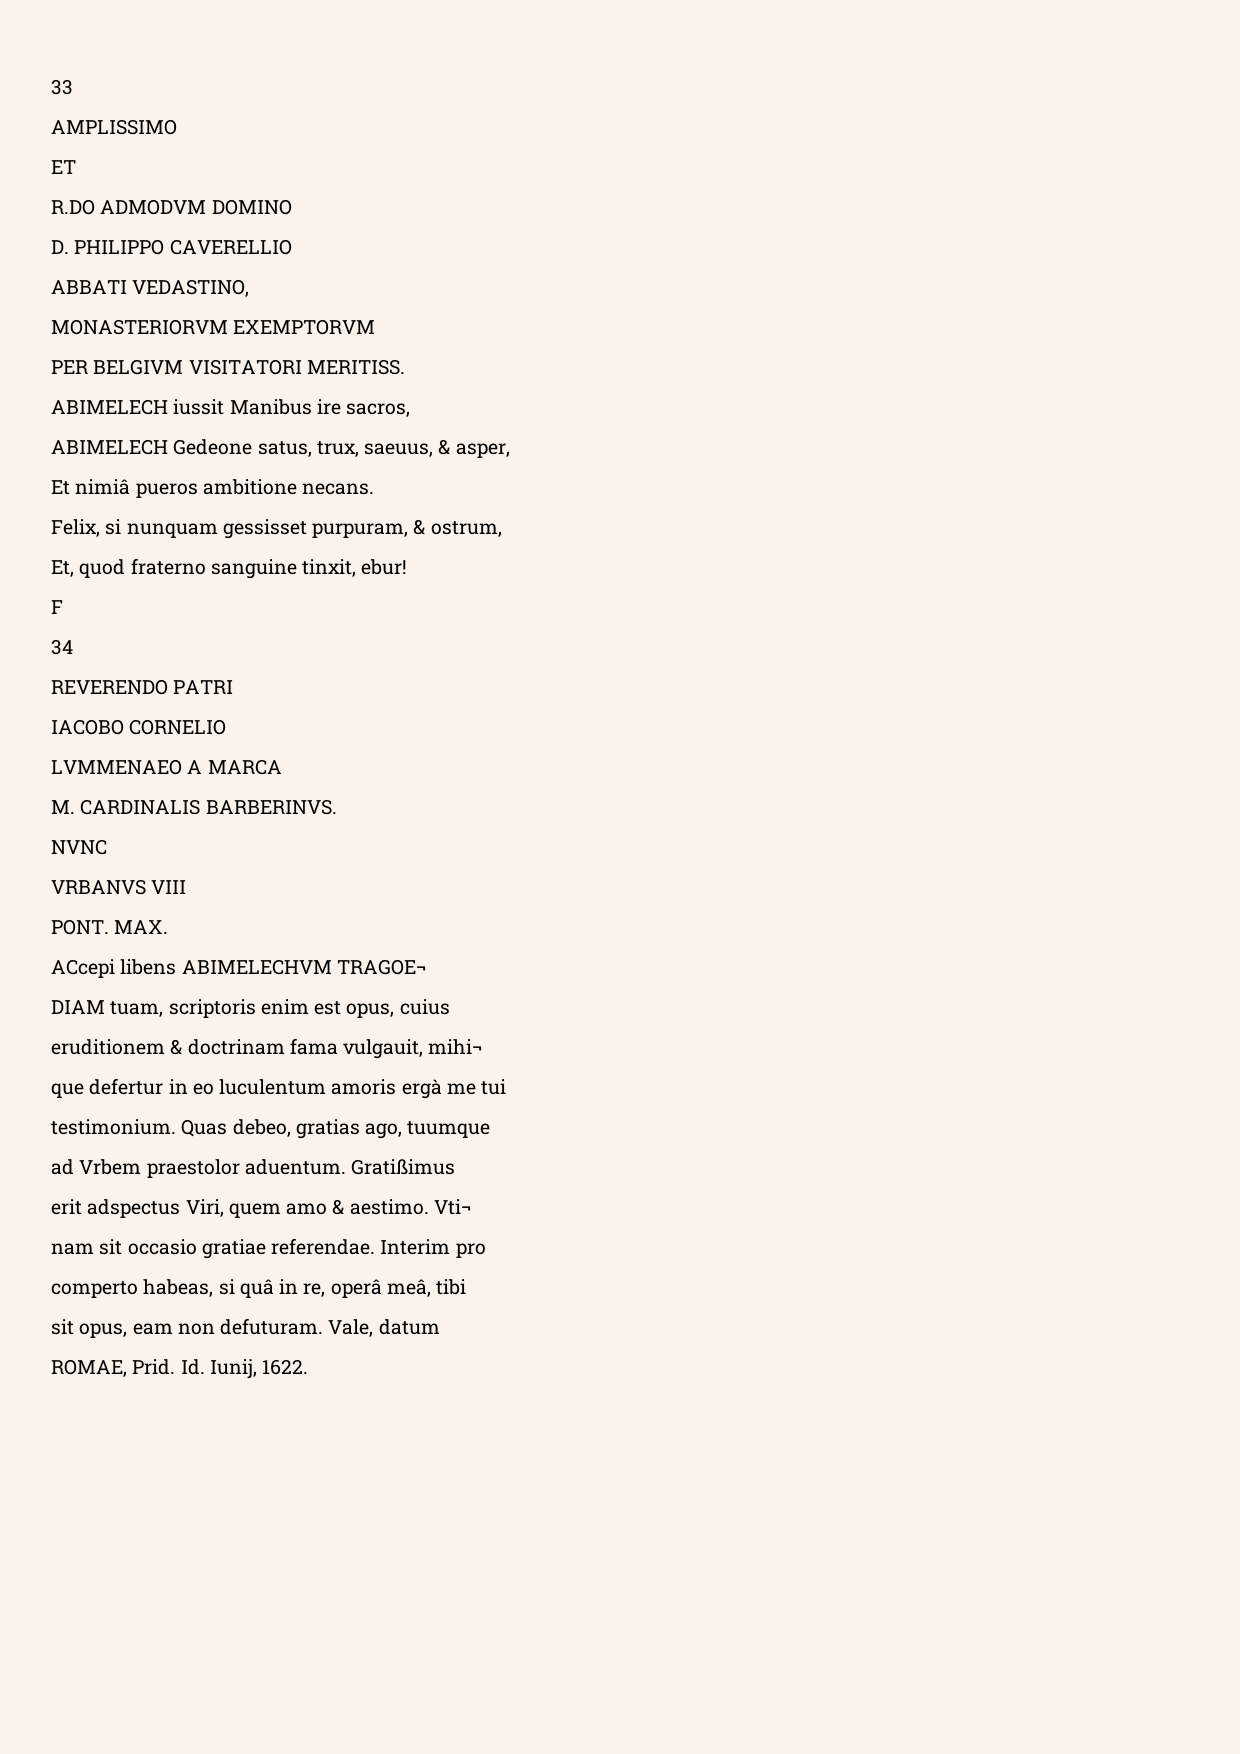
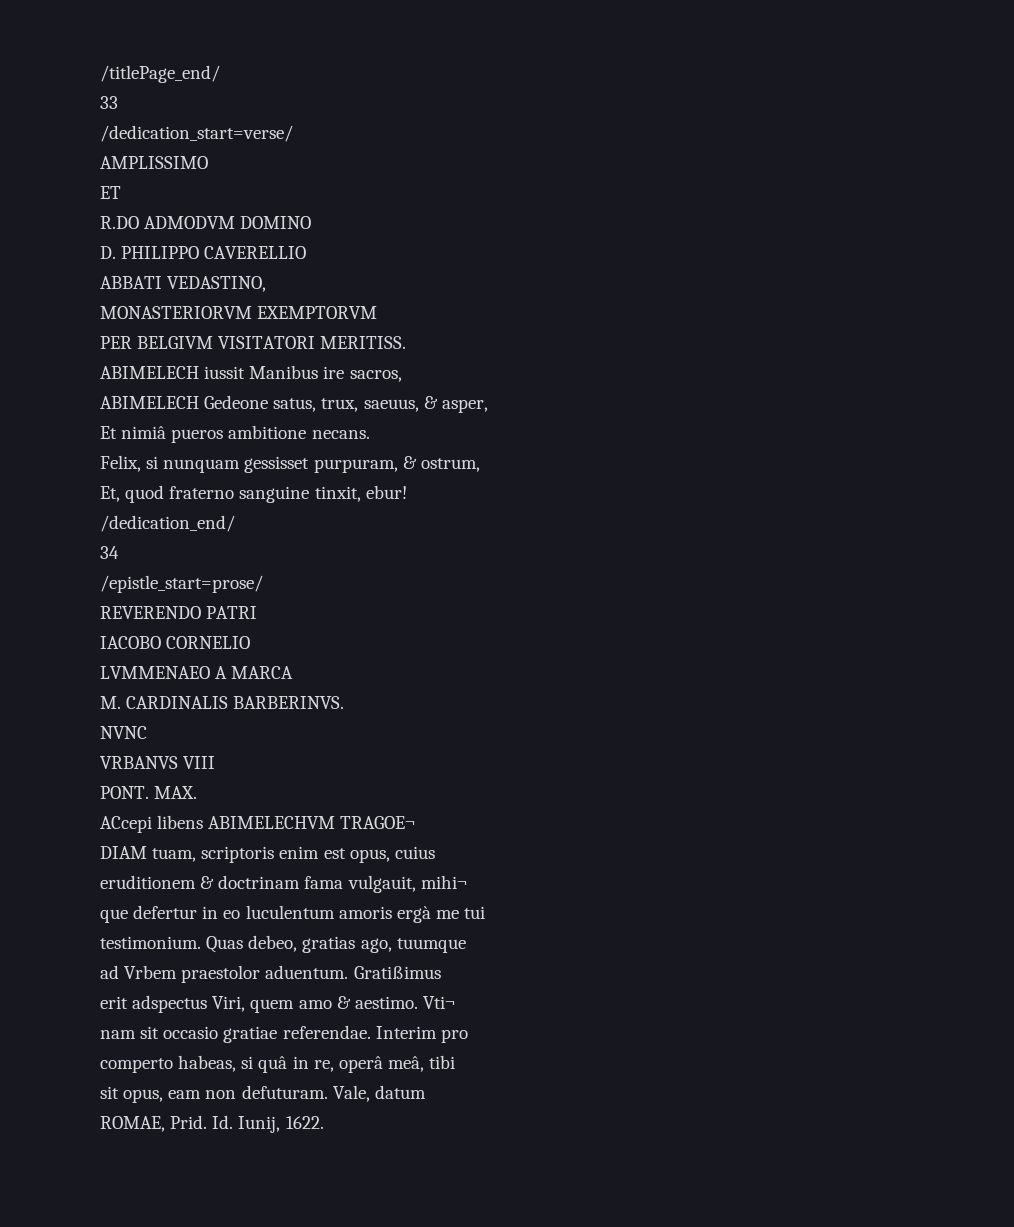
+ /titlePage_end/
+ /dedication_start=verse/
- F
+ /dedication_end/
+ /epistle_start=prose/

